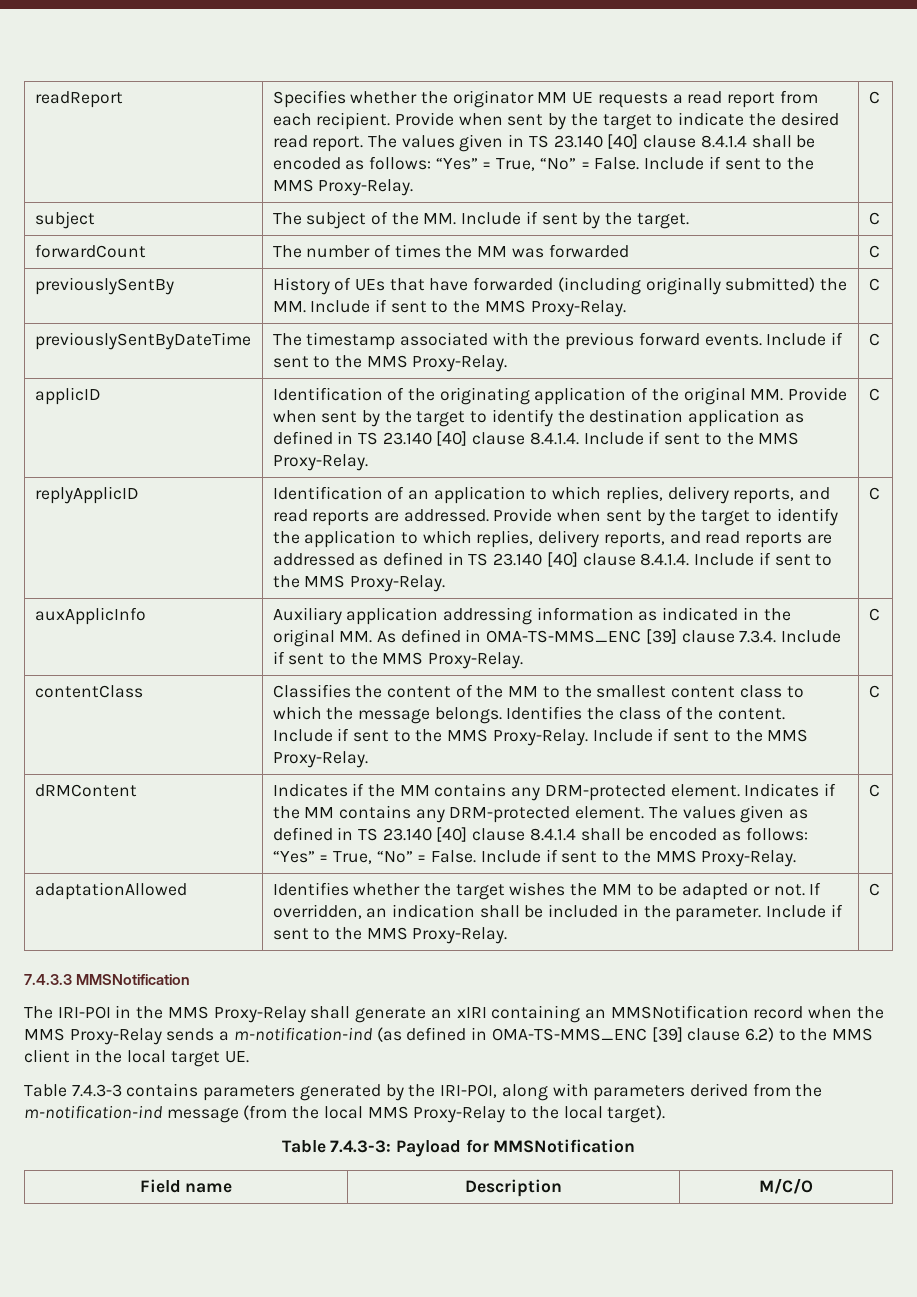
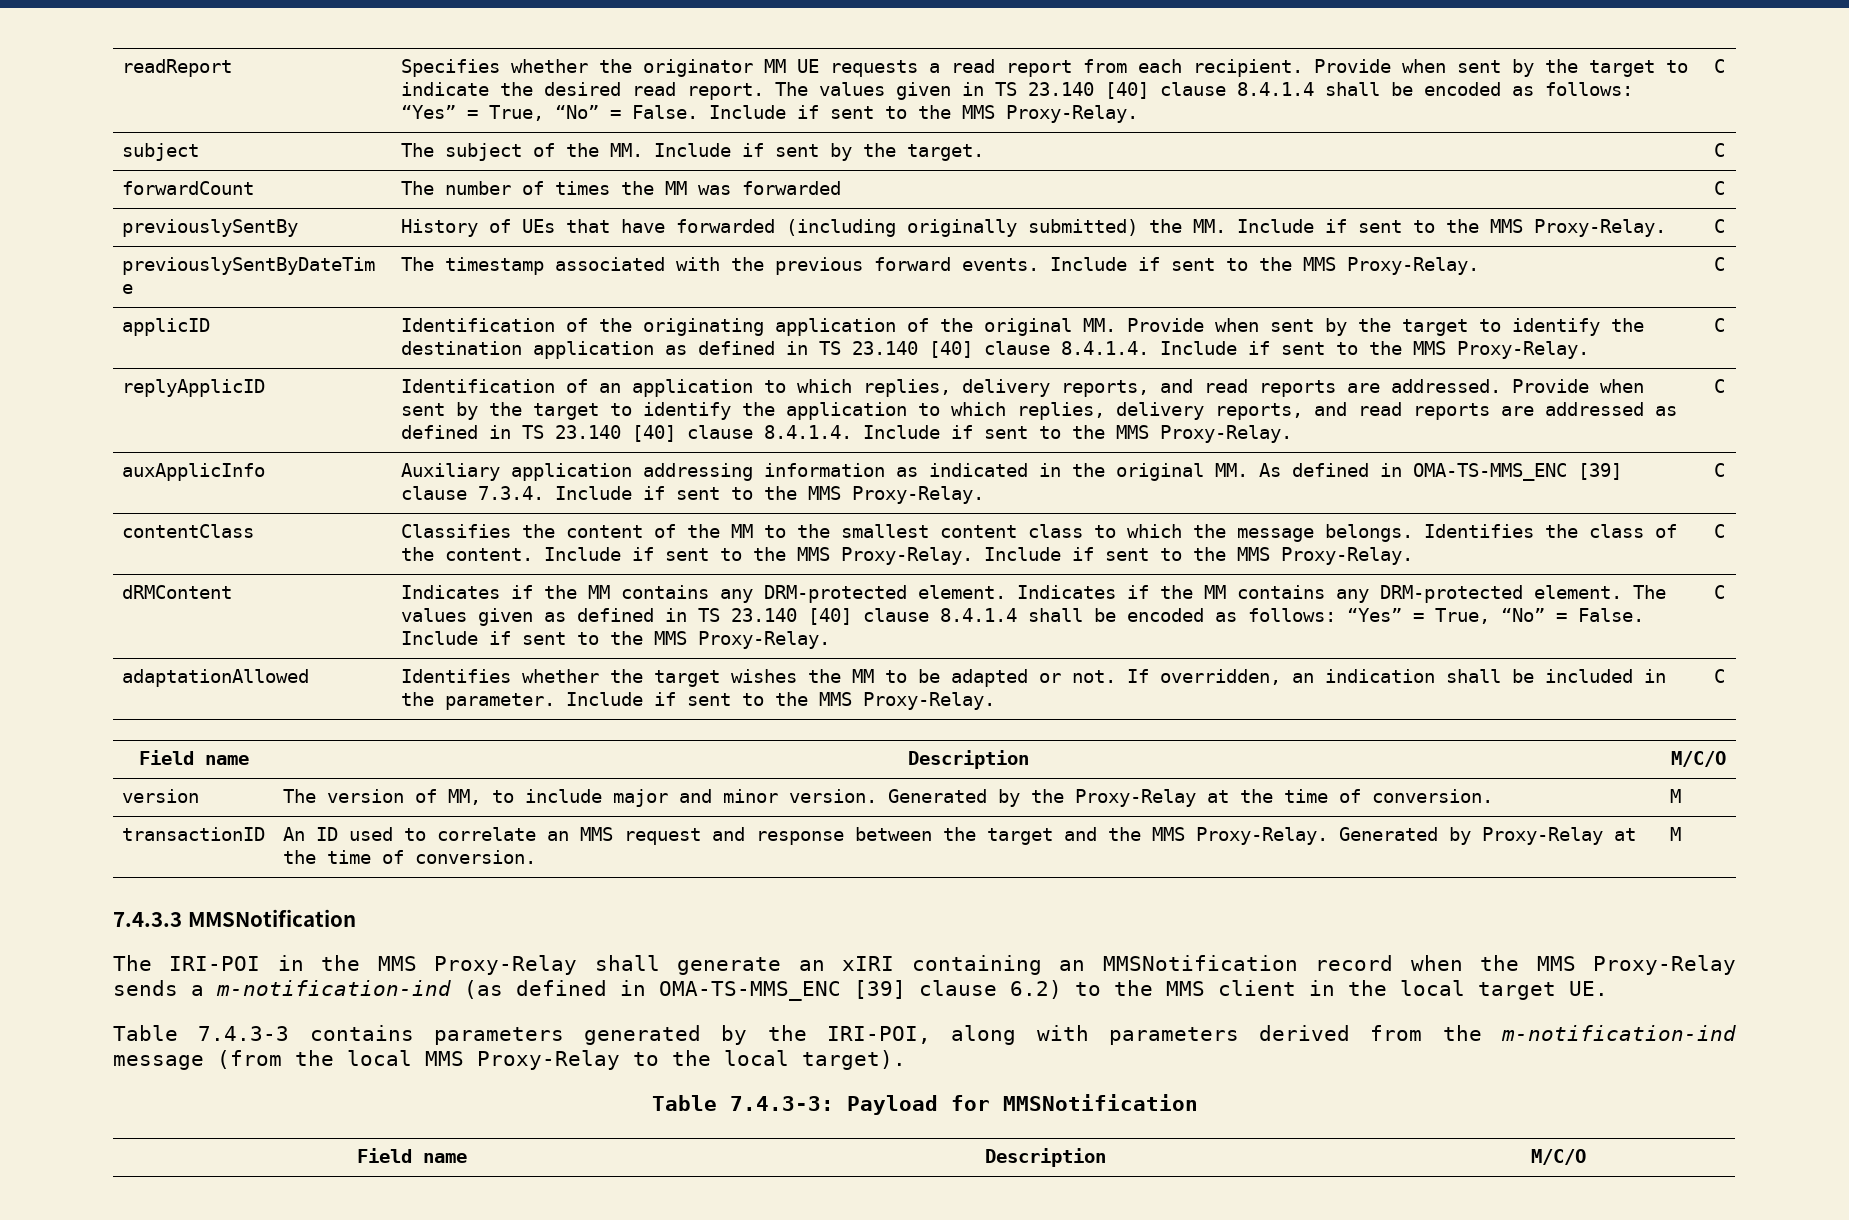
  adaptationAllowed | Identifies whether the target wishes the MM to be adapted or not. If overridden, an indication shall be included in the parameter. Include if sent to the MMS Proxy-Relay. | C
+ Field name | Description | M/C/O
+ version | The version of MM, to include major and minor version. Generated by the Proxy-Relay at the time of conversion. | M
+ transactionID | An ID used to correlate an MMS request and response between the target and the MMS Proxy-Relay. Generated by Proxy-Relay at the time of conversion. | M

